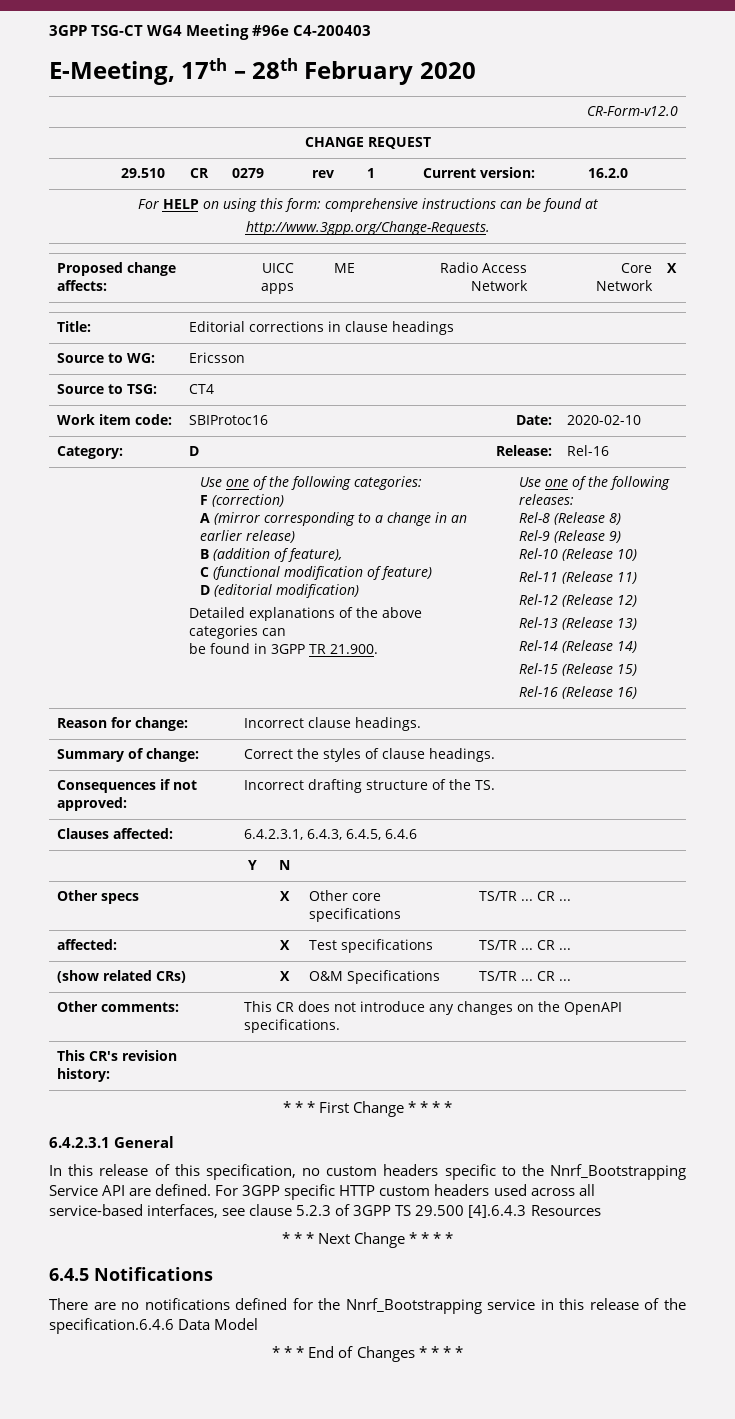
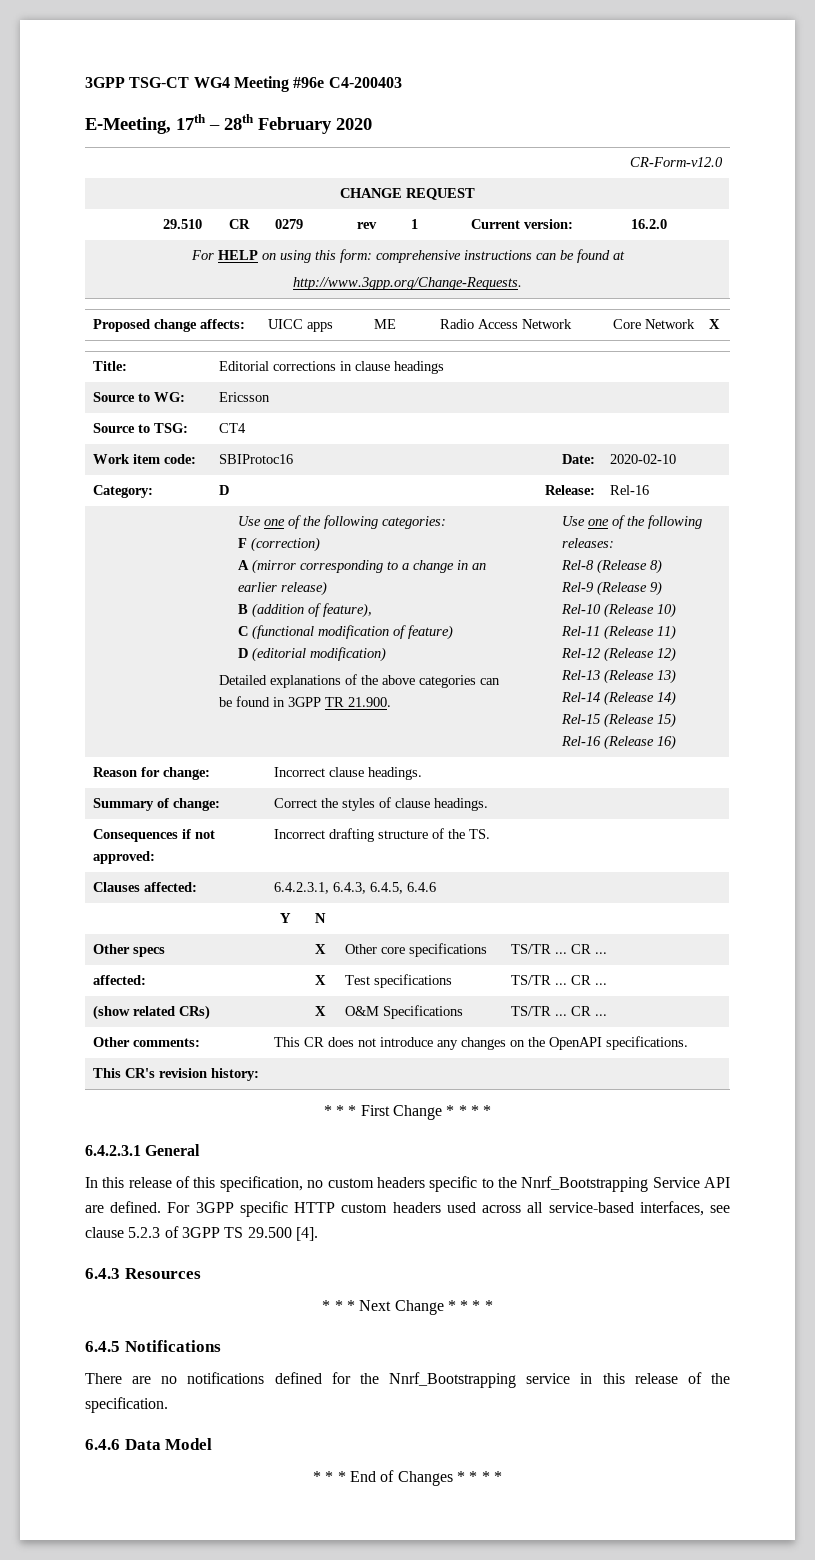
- For 3GPP specific HTTP custom headers used across all service-based interfaces, see clause 5.2.3 of 3GPP TS 29.500 [4].6.4.3 Resources
+ For 3GPP specific HTTP custom headers used across all service-based interfaces, see clause 5.2.3 of 3GPP TS 29.500 [4].
+ 6.4.3 Resources
- There are no notifications defined for the Nnrf_Bootstrapping service in this release of the specification.6.4.6 Data Model
+ There are no notifications defined for the Nnrf_Bootstrapping service in this release of the specification.
+ 6.4.6 Data Model

